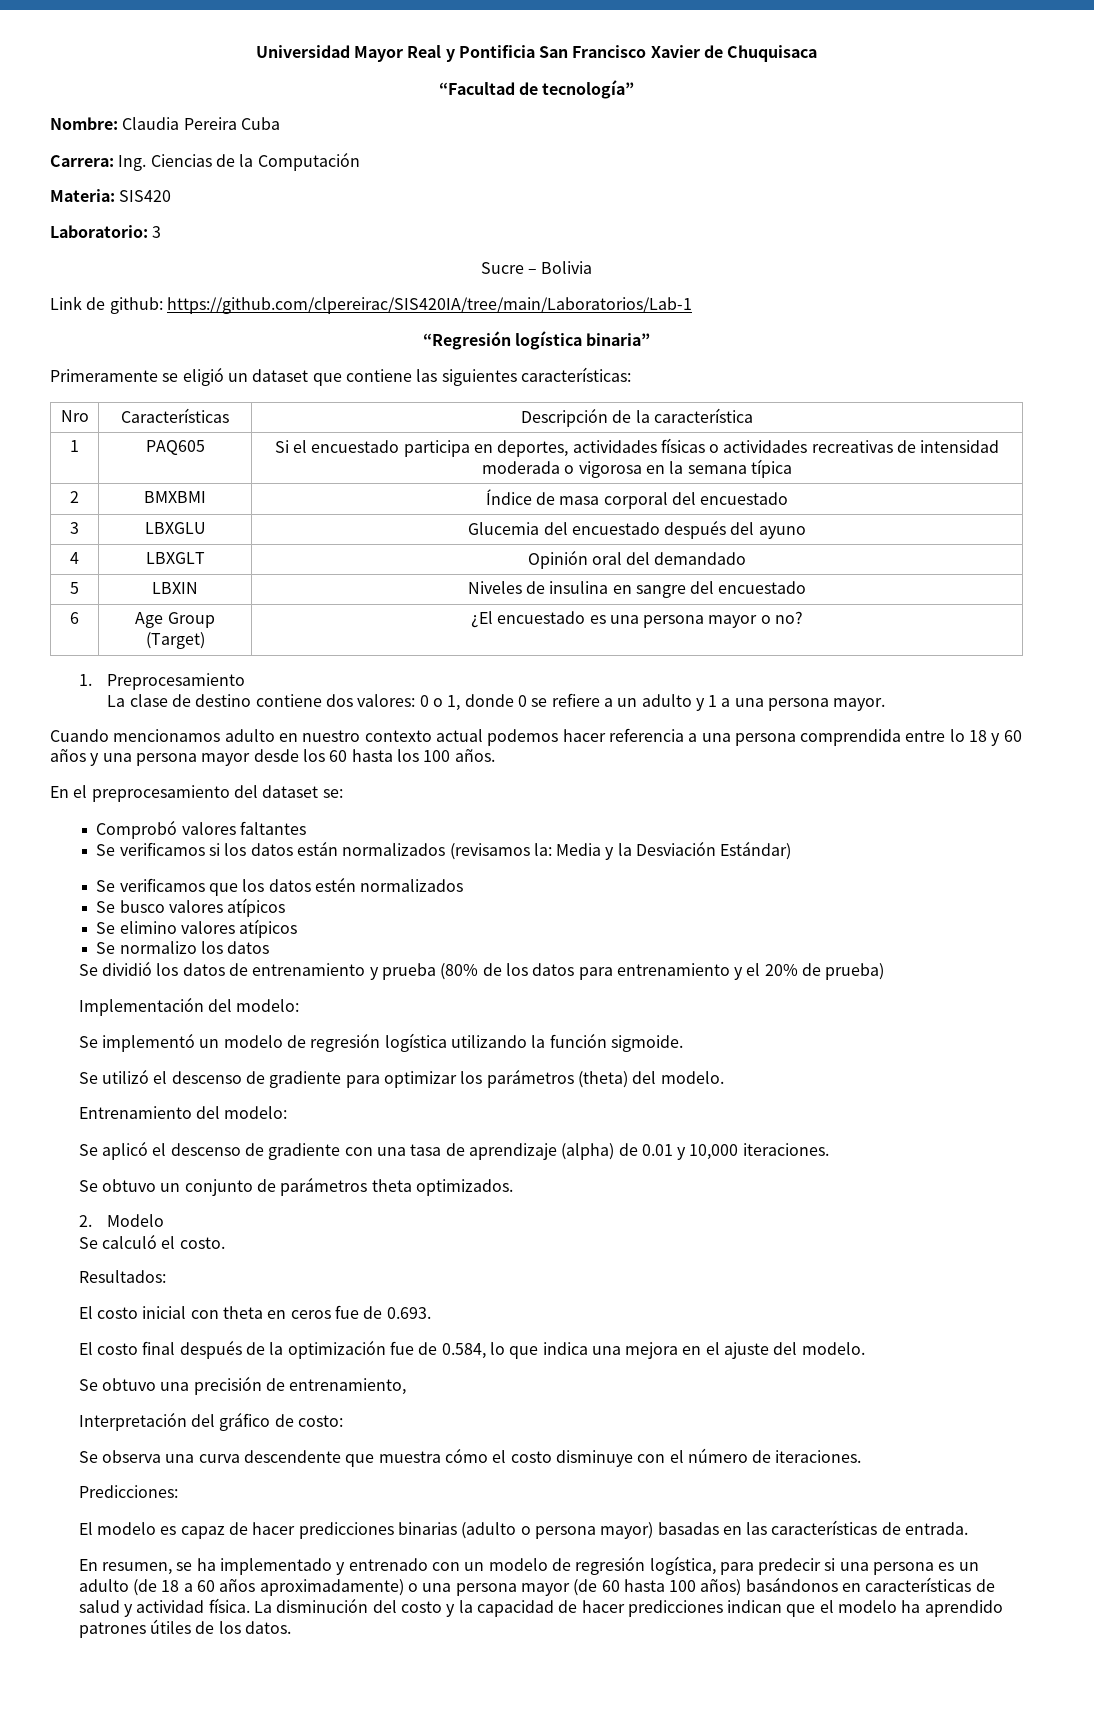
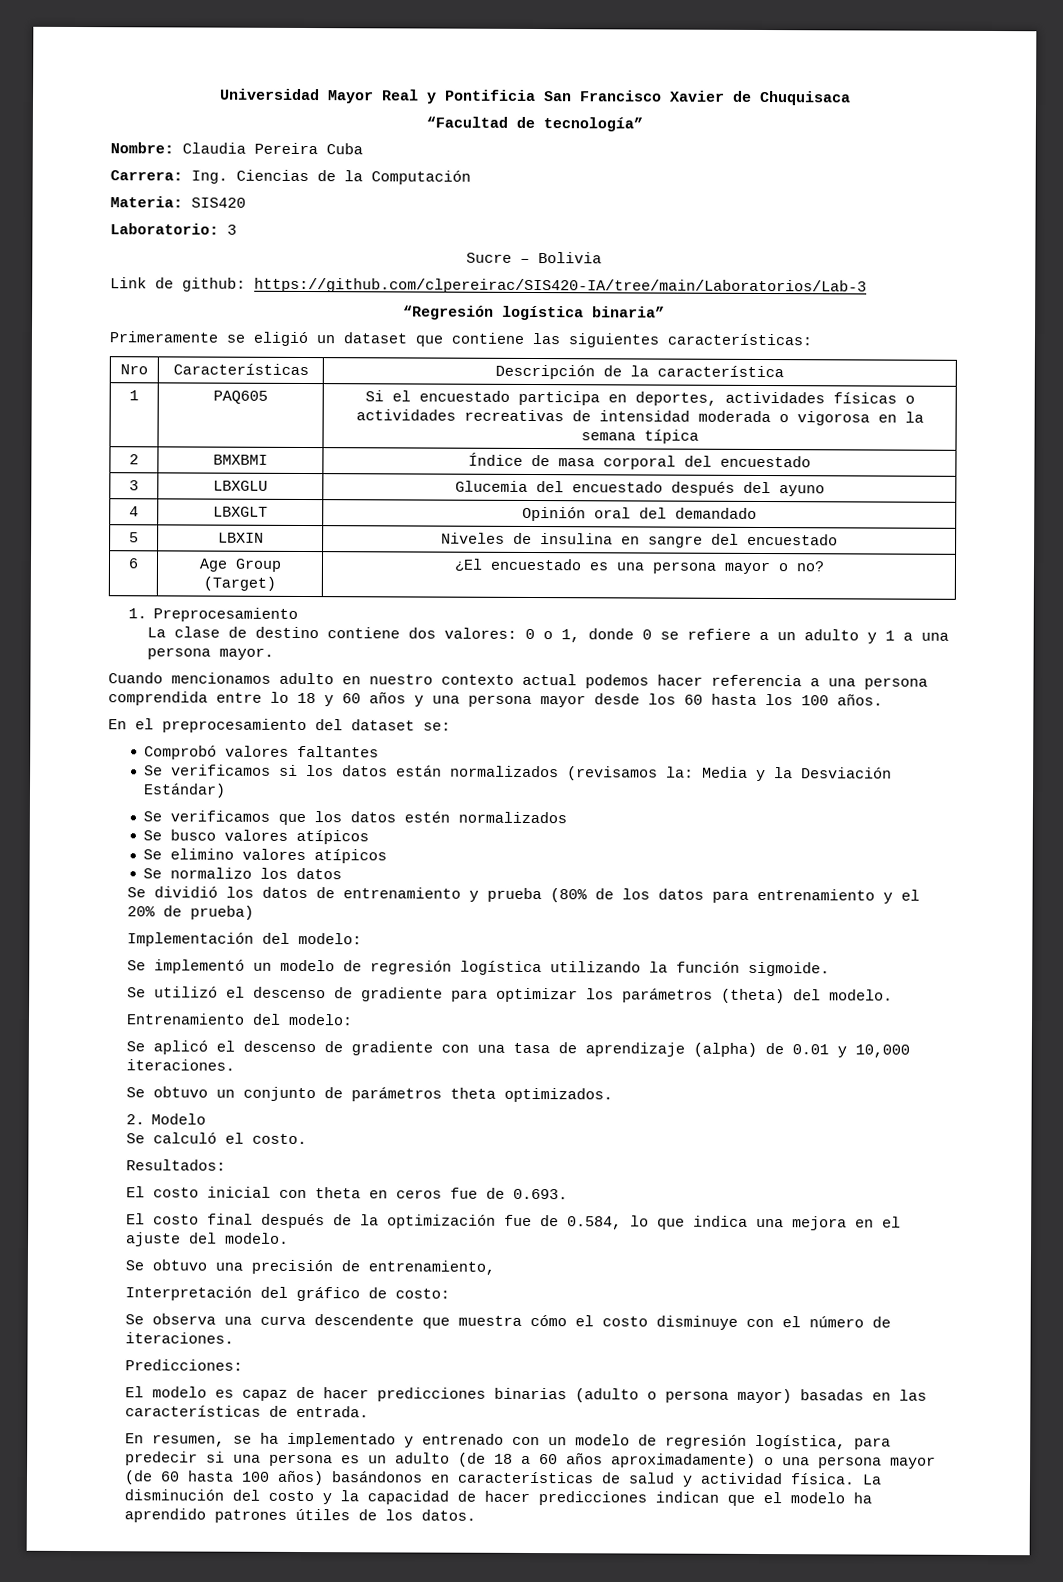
- Link de github: https://github.com/clpereirac/SIS420IA/tree/main/Laboratorios/Lab-1
+ Link de github: https://github.com/clpereirac/SIS420-IA/tree/main/Laboratorios/Lab-3

